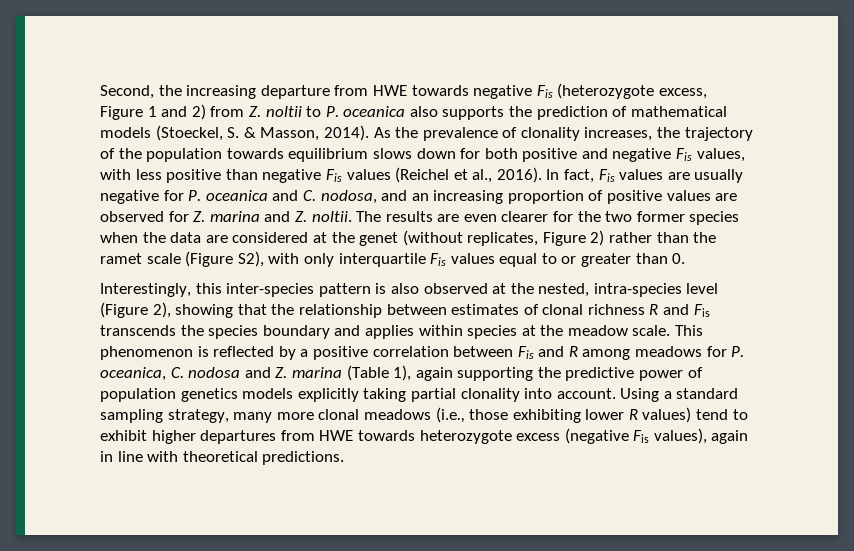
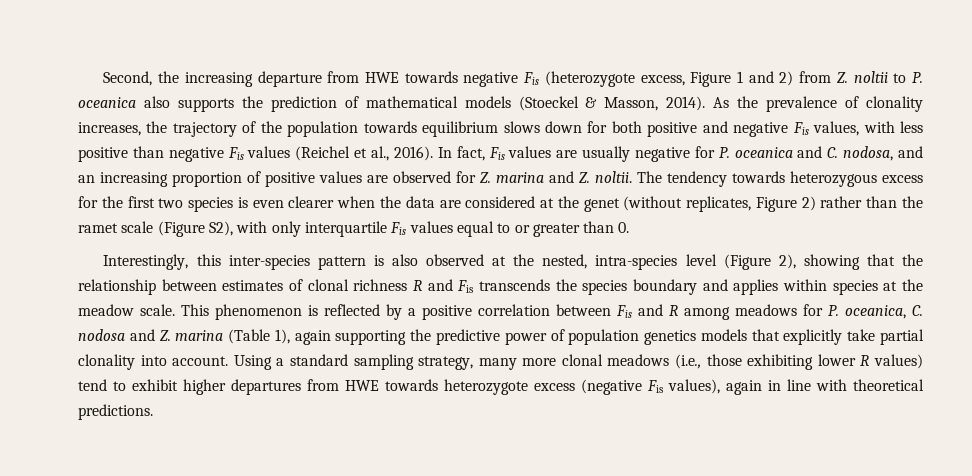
- Second, the increasing departure from HWE towards negative Fis (heterozygote excess, Figure 1 and 2) from Z. noltii to P. oceanica also supports the prediction of mathematical models (Stoeckel, S. & Masson, 2014).
+ Second, the increasing departure from HWE towards negative Fis (heterozygote excess, Figure 1 and 2) from Z. noltii to P. oceanica also supports the prediction of mathematical models (Stoeckel & Masson, 2014).
- The results are even clearer for the two former species when the data are considered at the genet (without replicates, Figure 2) rather than the ramet scale (Figure S2), with only interquartile Fis values equal to or greater than 0.
+ The tendency towards heterozygous excess for the first two species is even clearer when the data are considered at the genet (without replicates, Figure 2) rather than the ramet scale (Figure S2), with only interquartile Fis values equal to or greater than 0.
- This phenomenon is reflected by a positive correlation between Fis and R among meadows for P. oceanica, C. nodosa and Z. marina (Table 1), again supporting the predictive power of population genetics models explicitly taking partial clonality into account.
+ This phenomenon is reflected by a positive correlation between Fis and R among meadows for P. oceanica, C. nodosa and Z. marina (Table 1), again supporting the predictive power of population genetics models that explicitly take partial clonality into account.

